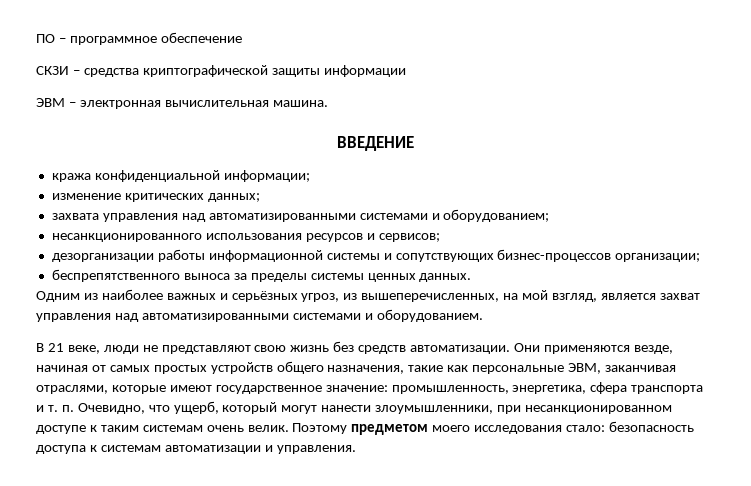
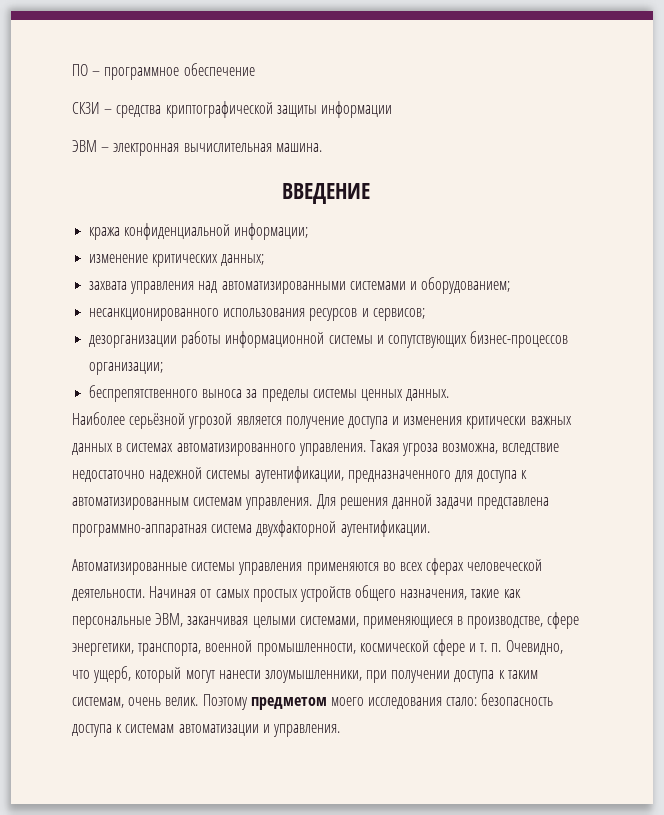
- Одним из наиболее важных и серьёзных угроз, из вышеперечисленных, на мой взгляд, является захват управления над автоматизированными системами и оборудованием.
- В 21 веке, люди не представляют свою жизнь без средств автоматизации. Они применяются везде, начиная от самых простых устройств общего назначения, такие как персональные ЭВМ, заканчивая отраслями, которые имеют государственное значение: промышленность, энергетика, сфера транспорта и т. п. Очевидно, что ущерб, который могут нанести злоумышленники, при несанкционированном доступе к таким системам очень велик.
+ Наиболее серьёзной угрозой является получение доступа и изменения критически важных данных в системах автоматизированного управления. Такая угроза возможна, вследствие недостаточно надежной системы аутентификации, предназначенного для доступа к автоматизированным системам управления. Для решения данной задачи представлена программно-аппаратная система двухфакторной аутентификации.
+ Автоматизированные системы управления применяются во всех сферах человеческой деятельности. Начиная от самых простых устройств общего назначения, такие как персональные ЭВМ, заканчивая целыми системами, применяющиеся в производстве, сфере энергетики, транспорта, военной промышленности, космической сфере и т. п. Очевидно, что ущерб, который могут нанести злоумышленники, при получении доступа к таким системам, очень велик.

